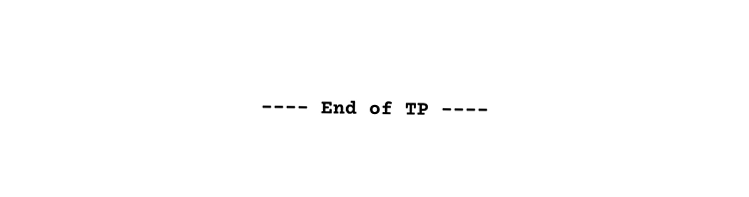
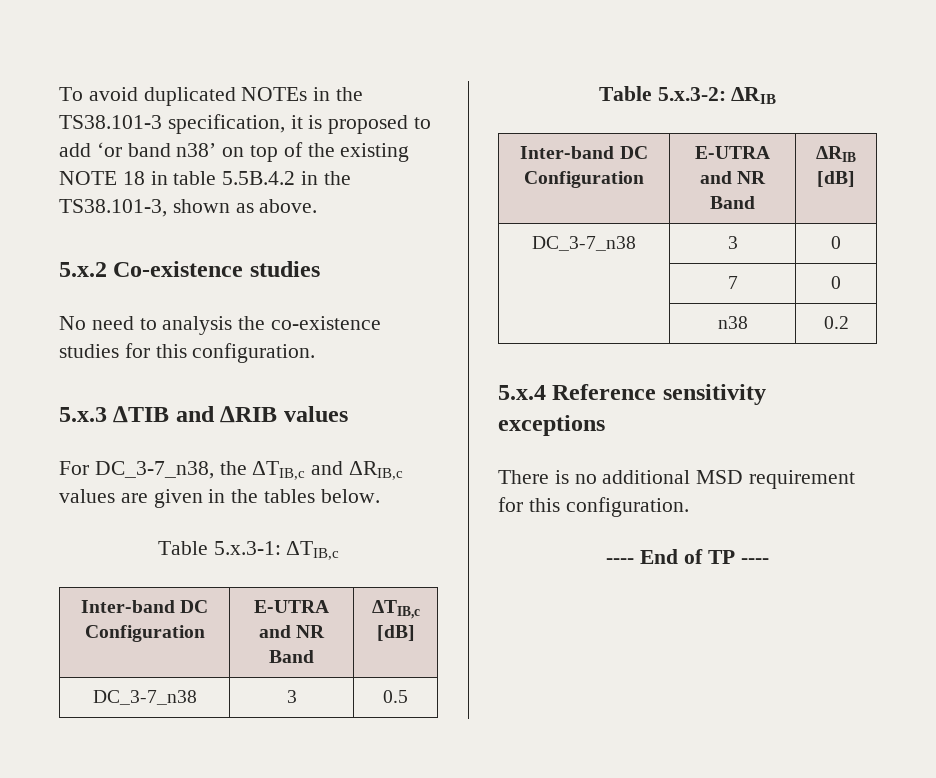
+ To avoid duplicated NOTEs in the TS38.101-3 specification, it is proposed to add ‘or band n38’ on top of the existing NOTE 18 in table 5.5B.4.2 in the TS38.101-3, shown as above.
+ 5.x.2 Co-existence studies
+ No need to analysis the co-existence studies for this configuration.
+ 5.x.3 ∆TIB and ∆RIB values
+ For DC_3-7_n38, the ΔTIB,c and ΔRIB,c values are given in the tables below.
+ Table 5.x.3-1: ΔTIB,c
+ Inter-band DC Configuration | E-UTRA and NR Band | ΔTIB,c [dB]
+ DC_3-7_n38 | 3 | 0.5
+ Table 5.x.3-2: ΔRIB
+ Inter-band DC Configuration | E-UTRA and NR Band | ΔRIB [dB]
+ DC_3-7_n38 | 3 | 0
+ | 7 | 0
+ | n38 | 0.2
+ 5.x.4 Reference sensitivity exceptions
+ There is no additional MSD requirement for this configuration.

